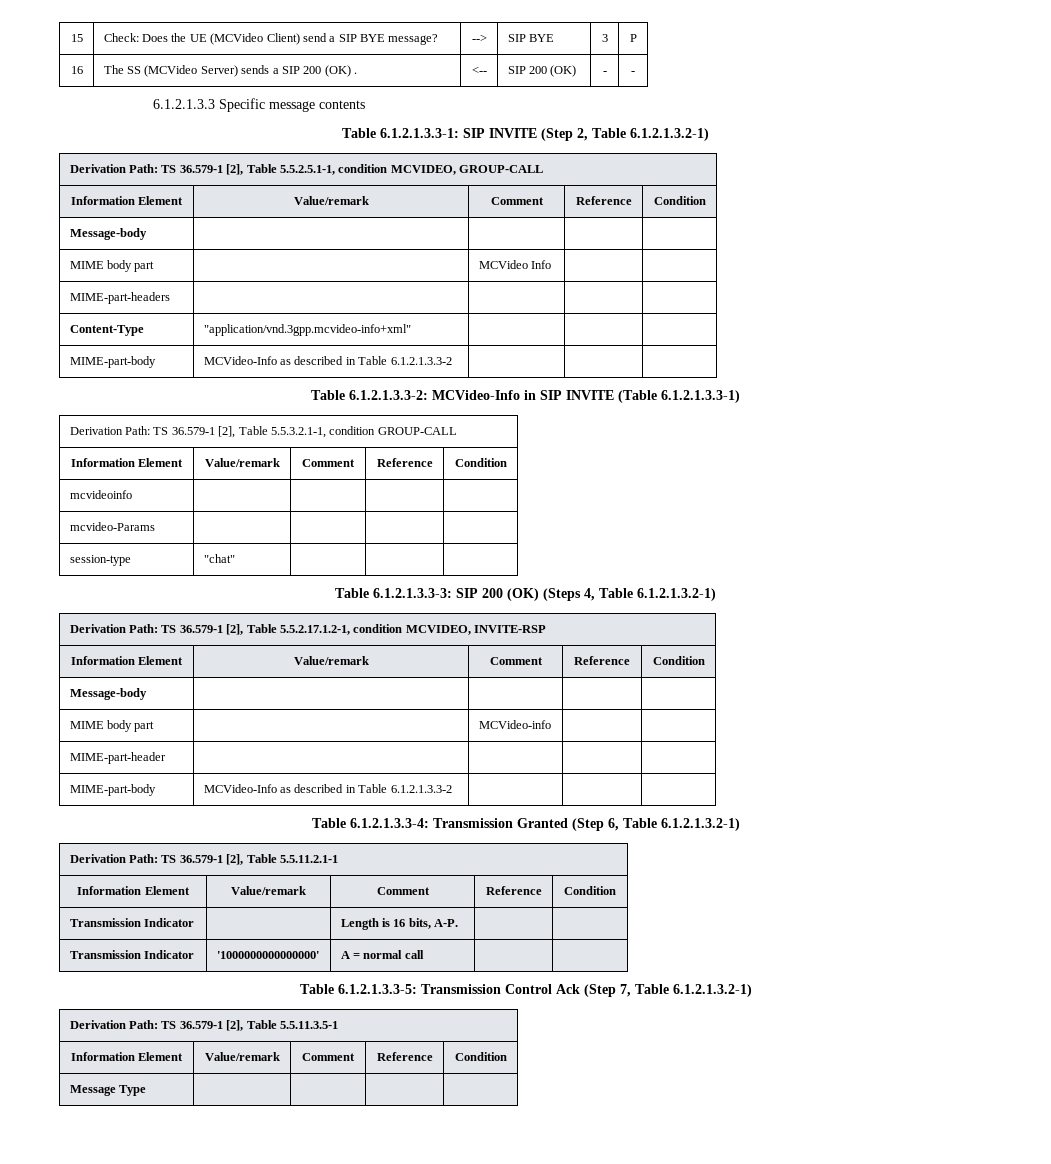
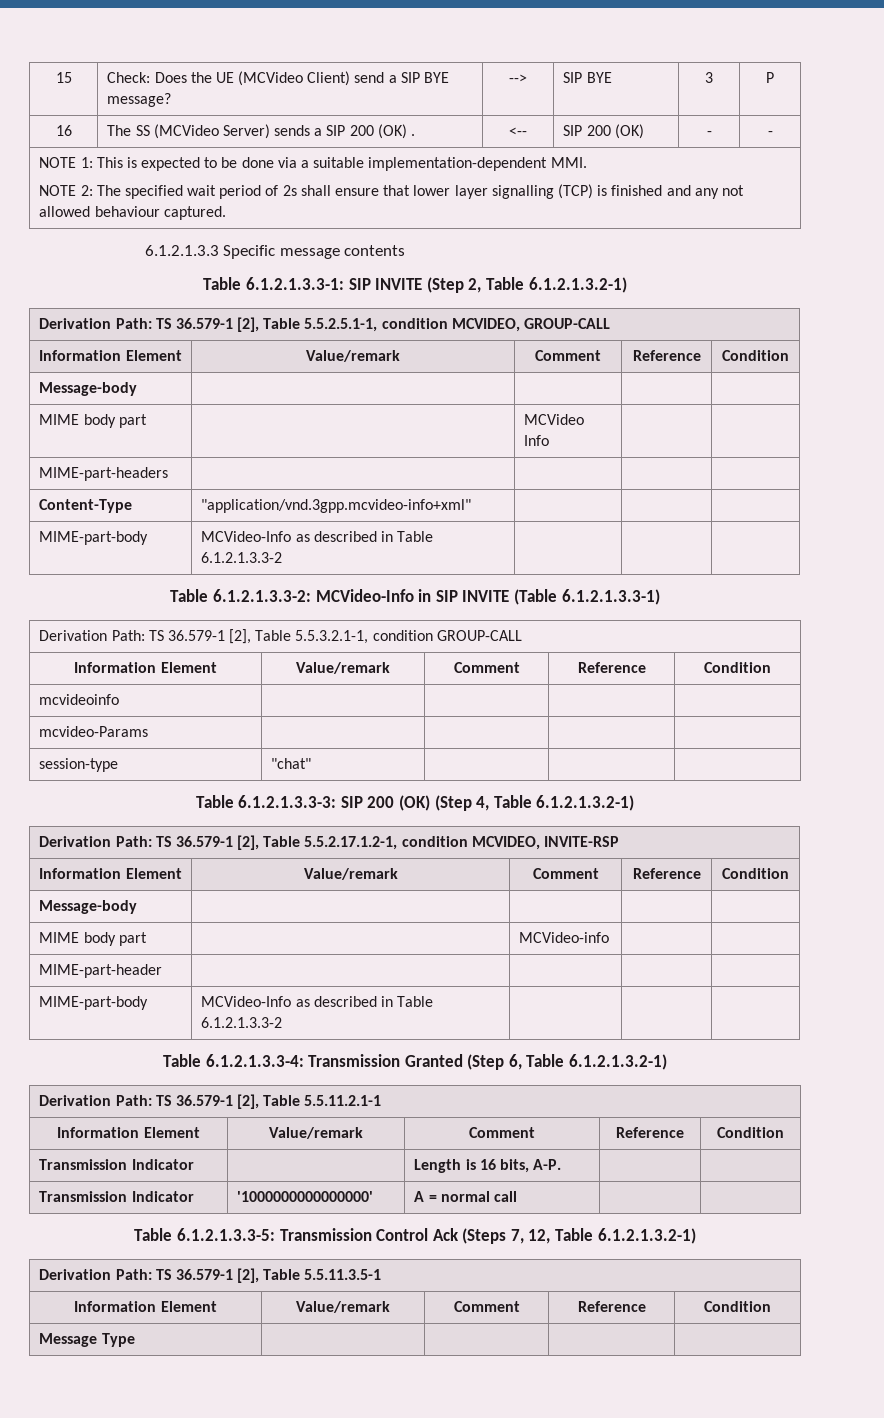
+ NOTE 1: This is expected to be done via a suitable implementation-dependent MMI.
+ NOTE 2: The specified wait period of 2s shall ensure that lower layer signalling (TCP) is finished and any not allowed behaviour captured.
- Table 6.1.2.1.3.3-3: SIP 200 (OK) (Steps 4, Table 6.1.2.1.3.2-1)
+ Table 6.1.2.1.3.3-3: SIP 200 (OK) (Step 4, Table 6.1.2.1.3.2-1)
- Table 6.1.2.1.3.3-5: Transmission Control Ack (Step 7, Table 6.1.2.1.3.2-1)
+ Table 6.1.2.1.3.3-5: Transmission Control Ack (Steps 7, 12, Table 6.1.2.1.3.2-1)

